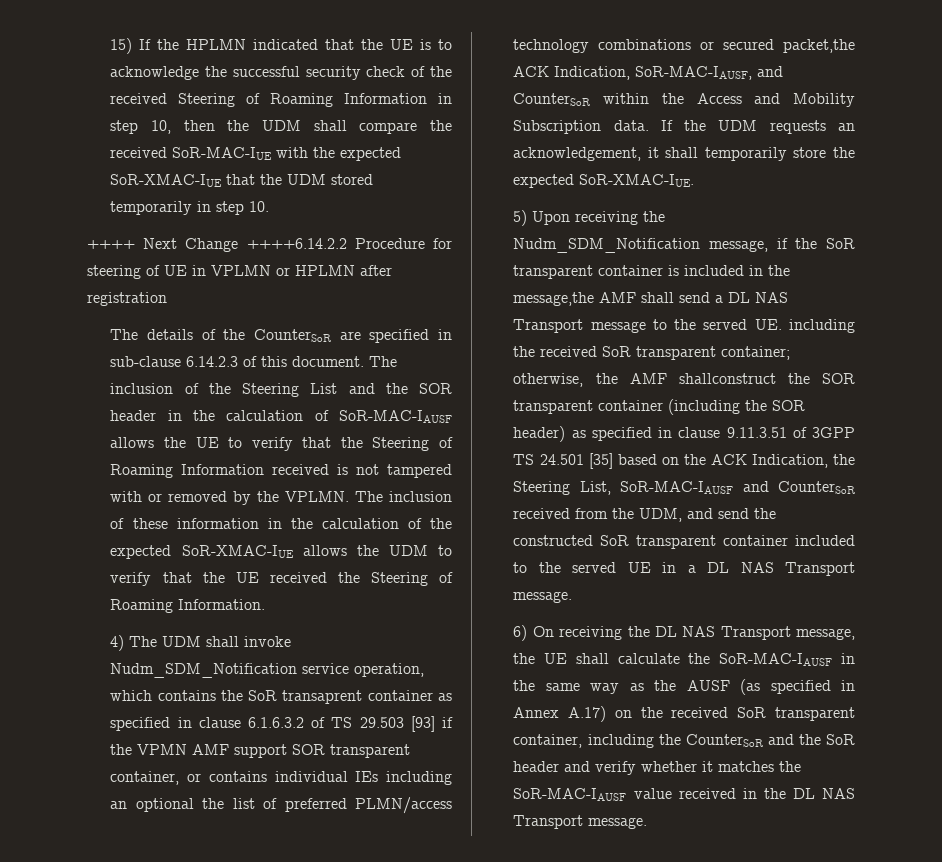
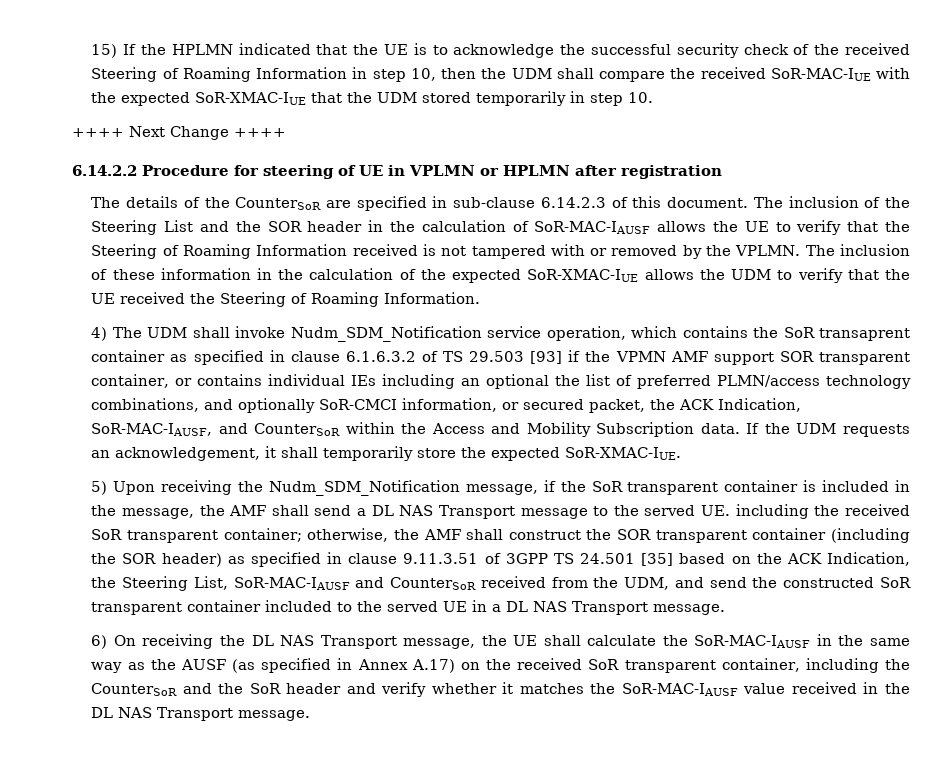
- ++++ Next Change ++++6.14.2.2 Procedure for steering of UE in VPLMN or HPLMN after registration
+ ++++ Next Change ++++
+ 6.14.2.2 Procedure for steering of UE in VPLMN or HPLMN after registration
- 4) The UDM shall invoke Nudm_SDM_Notification service operation, which contains the SoR transaprent container as specified in clause 6.1.6.3.2 of TS 29.503 [93] if the VPMN AMF support SOR transparent container, or contains individual IEs including an optional the list of preferred PLMN/access technology combinations or secured packet,the ACK Indication, SoR-MAC-IAUSF, and CounterSoR within the Access and Mobility Subscription data.
+ 4) The UDM shall invoke Nudm_SDM_Notification service operation, which contains the SoR transaprent container as specified in clause 6.1.6.3.2 of TS 29.503 [93] if the VPMN AMF support SOR transparent container, or contains individual IEs including an optional the list of preferred PLMN/access technology combinations, and optionally SoR-CMCI information, or secured packet, the ACK Indication, SoR-MAC-IAUSF, and CounterSoR within the Access and Mobility Subscription data.
- 5) Upon receiving the Nudm_SDM_Notification message, if the SoR transparent container is included in the message,the AMF shall send a DL NAS Transport message to the served UE. including the received SoR transparent container;
+ 5) Upon receiving the Nudm_SDM_Notification message, if the SoR transparent container is included in the message, the AMF shall send a DL NAS Transport message to the served UE. including the received SoR transparent container;
- otherwise, the AMF shallconstruct the SOR transparent container (including the SOR header) as specified in clause 9.11.3.51 of 3GPP TS 24.501 [35] based on the ACK Indication, the Steering List, SoR-MAC-IAUSF and CounterSoR received from the UDM, and send the constructed SoR transparent container included to the served UE in a DL NAS Transport message.
+ otherwise, the AMF shall construct the SOR transparent container (including the SOR header) as specified in clause 9.11.3.51 of 3GPP TS 24.501 [35] based on the ACK Indication, the Steering List, SoR-MAC-IAUSF and CounterSoR received from the UDM, and send the constructed SoR transparent container included to the served UE in a DL NAS Transport message.

